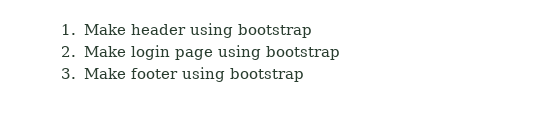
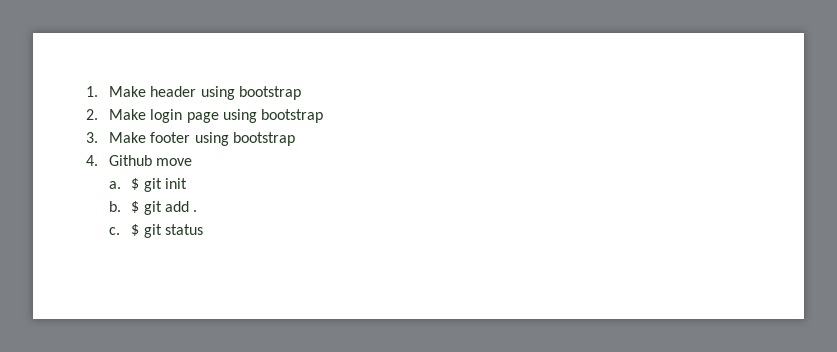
+ 4. Github move
+ a. $ git init
+ b. $ git add .
+ c. $ git status

